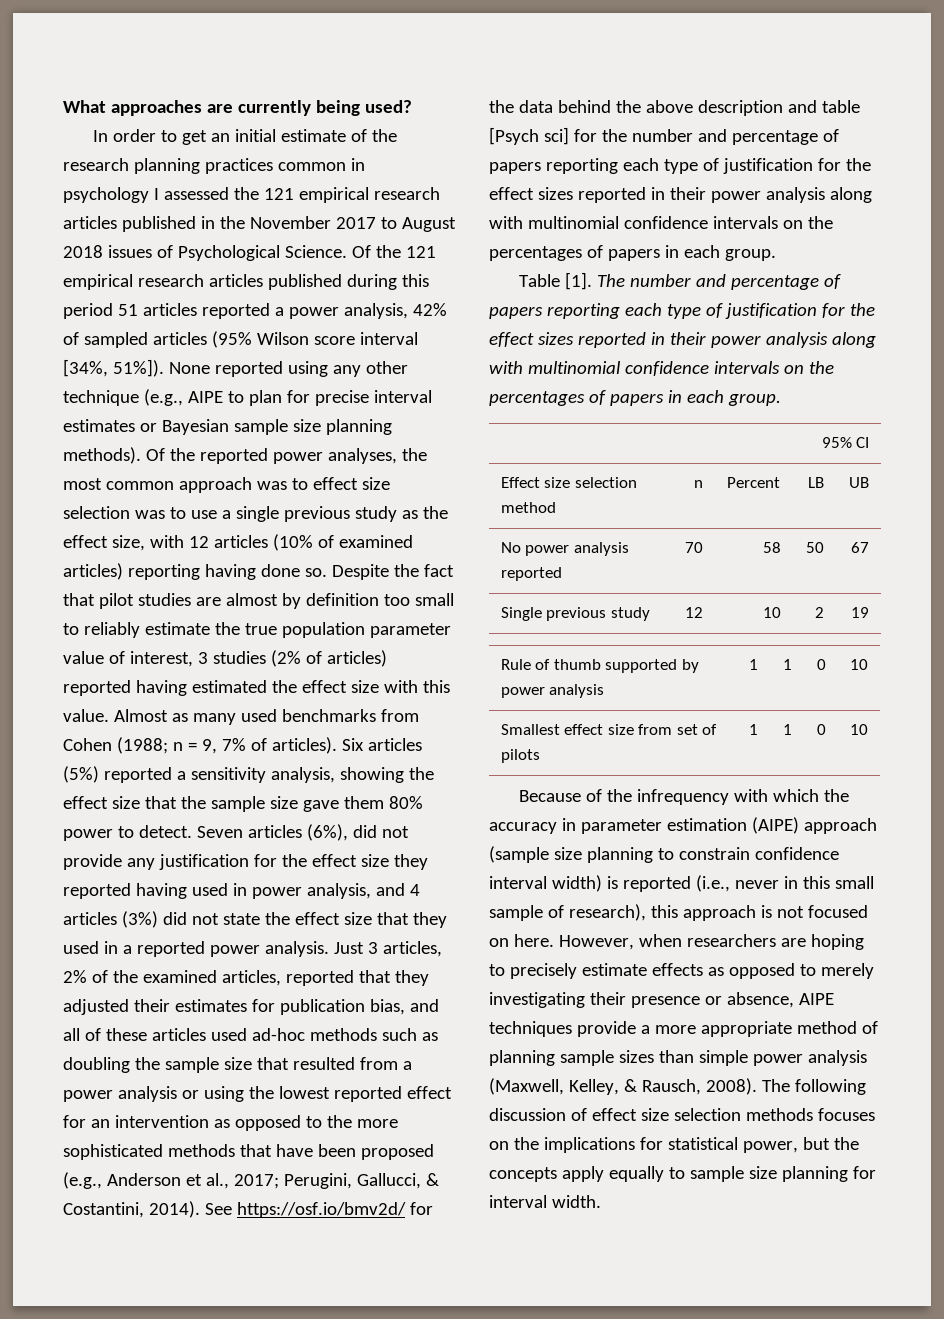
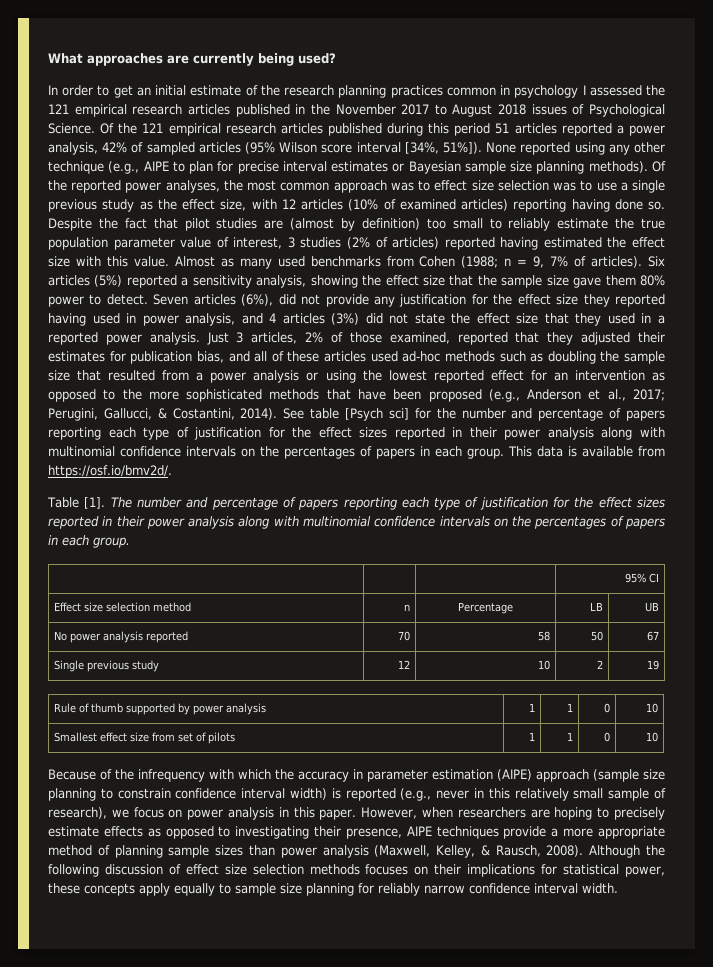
- Despite the fact that pilot studies are almost by definition too small to reliably estimate the true population parameter value of interest, 3 studies (2% of articles) reported having estimated the effect size with this value.
+ Despite the fact that pilot studies are (almost by definition) too small to reliably estimate the true population parameter value of interest, 3 studies (2% of articles) reported having estimated the effect size with this value.
- Just 3 articles, 2% of the examined articles, reported that they adjusted their estimates for publication bias, and all of these articles used ad-hoc methods such as doubling the sample size that resulted from a power analysis or using the lowest reported effect for an intervention as opposed to the more sophisticated methods that have been proposed (e.g., Anderson et al., 2017;
+ Just 3 articles, 2% of those examined, reported that they adjusted their estimates for publication bias, and all of these articles used ad-hoc methods such as doubling the sample size that resulted from a power analysis or using the lowest reported effect for an intervention as opposed to the more sophisticated methods that have been proposed (e.g., Anderson et al., 2017;
- See https://osf.io/bmv2d/ for the data behind the above description and table [Psych sci] for the number and percentage of papers reporting each type of justification for the effect sizes reported in their power analysis along with multinomial confidence intervals on the percentages of papers in each group.
+ See table [Psych sci] for the number and percentage of papers reporting each type of justification for the effect sizes reported in their power analysis along with multinomial confidence intervals on the percentages of papers in each group. This data is available from https://osf.io/bmv2d/.
- Effect size selection method | n | Percent | LB | UB
+ Effect size selection method | n | Percentage | LB | UB
- Because of the infrequency with which the accuracy in parameter estimation (AIPE) approach (sample size planning to constrain confidence interval width) is reported (i.e., never in this small sample of research), this approach is not focused on here.
+ Because of the infrequency with which the accuracy in parameter estimation (AIPE) approach (sample size planning to constrain confidence interval width) is reported (e.g., never in this relatively small sample of research), we focus on power analysis in this paper.
- However, when researchers are hoping to precisely estimate effects as opposed to merely investigating their presence or absence, AIPE techniques provide a more appropriate method of planning sample sizes than simple power analysis (Maxwell, Kelley, & Rausch, 2008).
+ However, when researchers are hoping to precisely estimate effects as opposed to investigating their presence, AIPE techniques provide a more appropriate method of planning sample sizes than power analysis (Maxwell, Kelley, & Rausch, 2008).
- The following discussion of effect size selection methods focuses on the implications for statistical power, but the concepts apply equally to sample size planning for interval width.
+ Although the following discussion of effect size selection methods focuses on their implications for statistical power, these concepts apply equally to sample size planning for reliably narrow confidence interval width.

